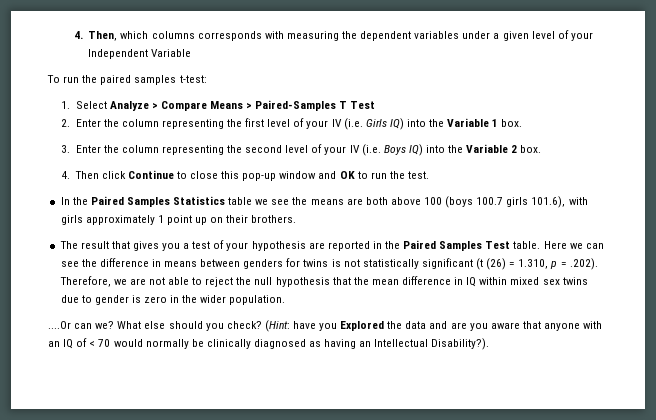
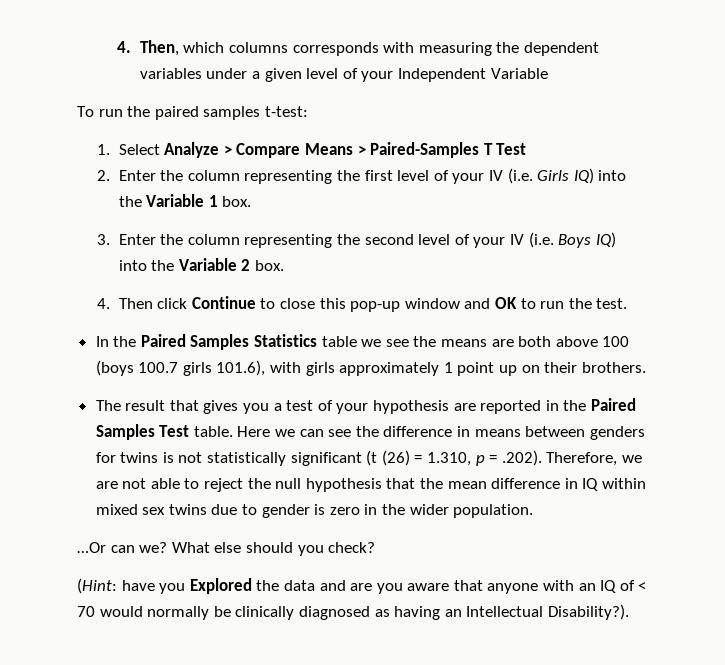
- ....Or can we?
+ …Or can we?
- What else should you check? (Hint: have you Explored the data and are you aware that anyone with an IQ of < 70 would normally be clinically diagnosed as having an Intellectual Disability?).
+ What else should you check?
+ (Hint: have you Explored the data and are you aware that anyone with an IQ of < 70 would normally be clinically diagnosed as having an Intellectual Disability?).

